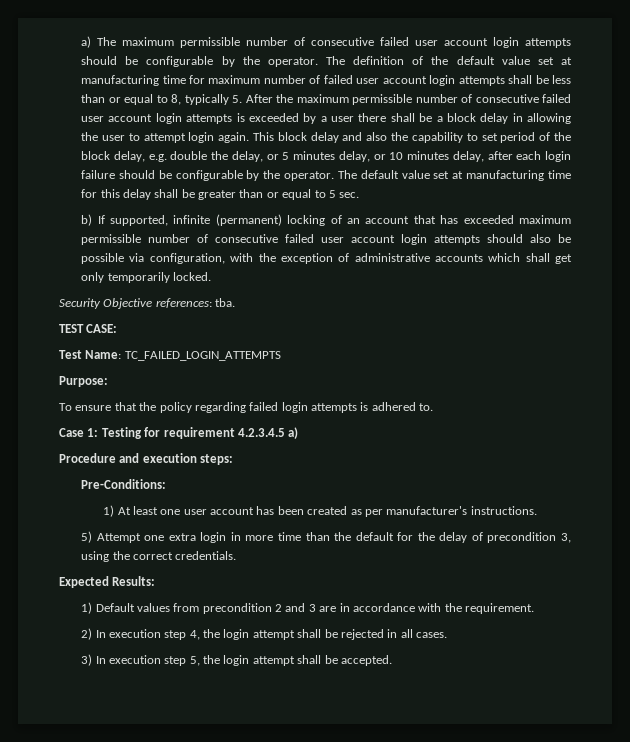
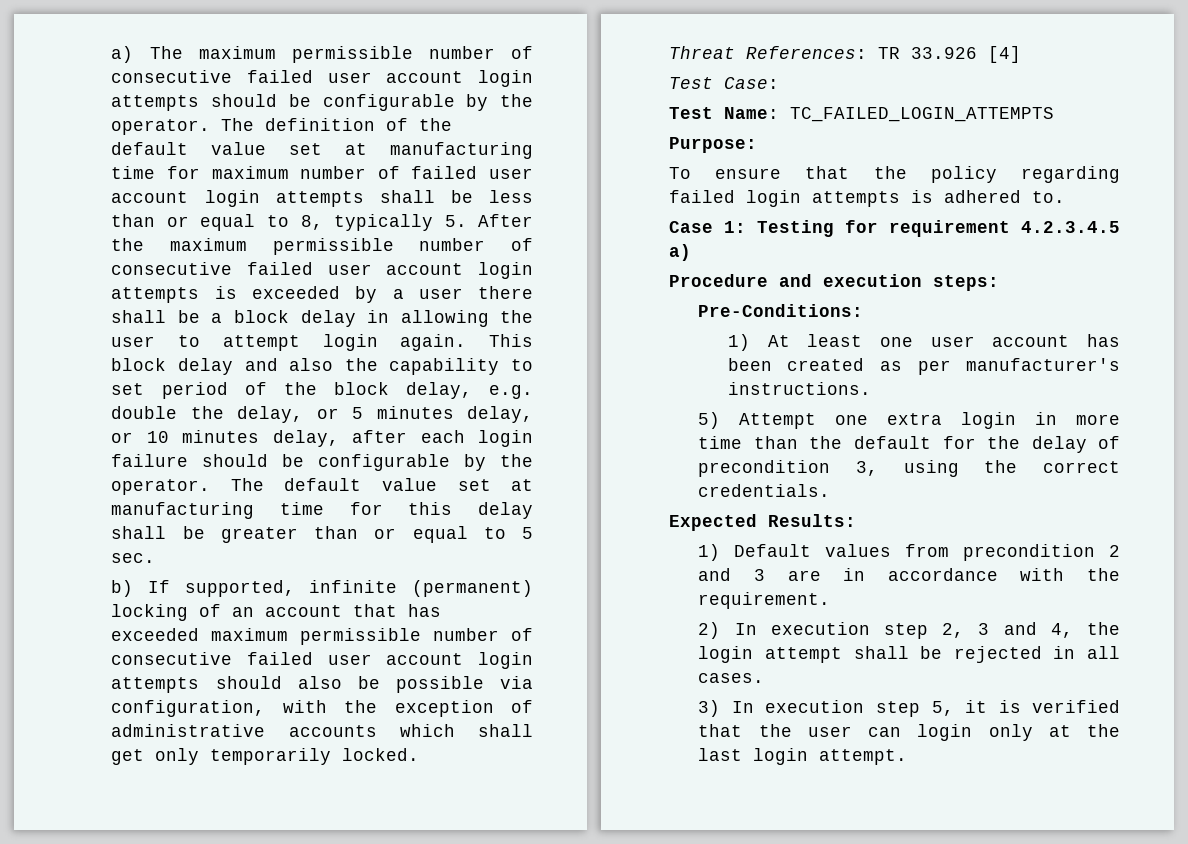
- Security Objective references: tba.
- TEST CASE:
+ Threat References: TR 33.926 [4]
+ Test Case:
- 2) In execution step 4, the login attempt shall be rejected in all cases.
+ 2) In execution step 2, 3 and 4, the login attempt shall be rejected in all cases.
- 3) In execution step 5, the login attempt shall be accepted.
+ 3) In execution step 5, it is verified that the user can login only at the last login attempt.

